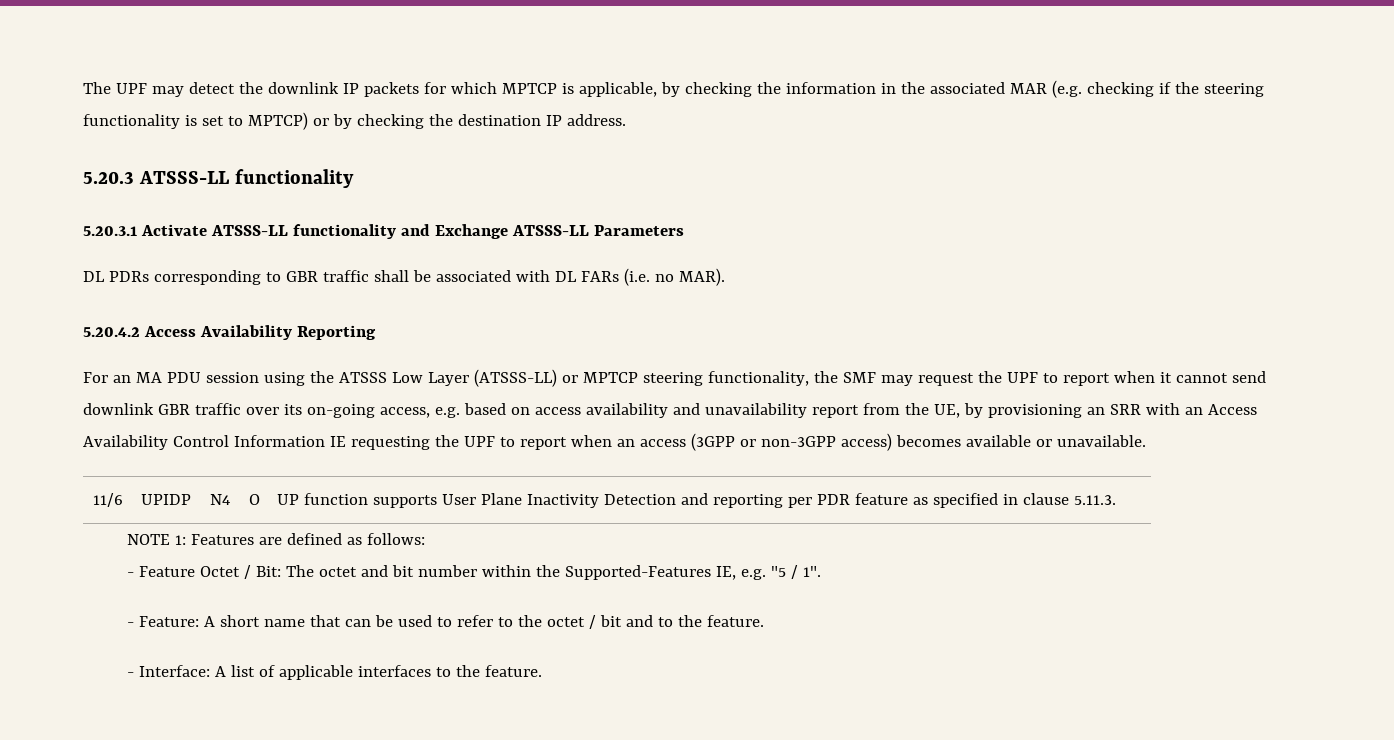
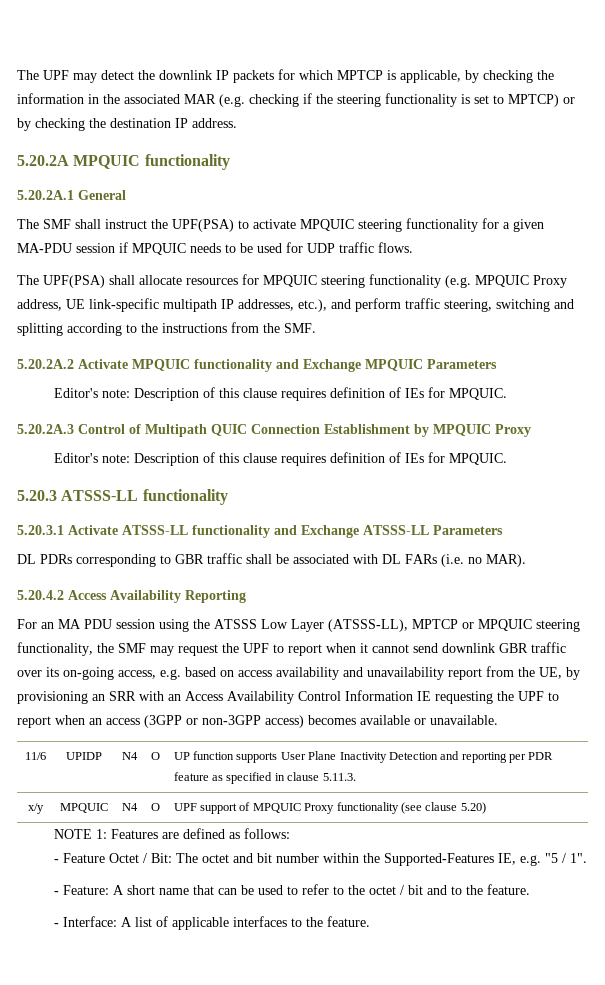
+ 5.20.2A MPQUIC functionality
+ 5.20.2A.1 General
+ The SMF shall instruct the UPF(PSA) to activate MPQUIC steering functionality for a given MA-PDU session if MPQUIC needs to be used for UDP traffic flows.
+ The UPF(PSA) shall allocate resources for MPQUIC steering functionality (e.g. MPQUIC Proxy address, UE link-specific multipath IP addresses, etc.), and perform traffic steering, switching and splitting according to the instructions from the SMF.
+ 5.20.2A.2 Activate MPQUIC functionality and Exchange MPQUIC Parameters
+ Editor's note: Description of this clause requires definition of IEs for MPQUIC.
+ 5.20.2A.3 Control of Multipath QUIC Connection Establishment by MPQUIC Proxy
+ Editor's note: Description of this clause requires definition of IEs for MPQUIC.
- For an MA PDU session using the ATSSS Low Layer (ATSSS-LL) or MPTCP steering functionality, the SMF may request the UPF to report when it cannot send downlink GBR traffic over its on-going access, e.g. based on access availability and unavailability report from the UE, by provisioning an SRR with an Access Availability Control Information IE requesting the UPF to report when an access (3GPP or non-3GPP access) becomes available or unavailable.
+ For an MA PDU session using the ATSSS Low Layer (ATSSS-LL), MPTCP or MPQUIC steering functionality, the SMF may request the UPF to report when it cannot send downlink GBR traffic over its on-going access, e.g. based on access availability and unavailability report from the UE, by provisioning an SRR with an Access Availability Control Information IE requesting the UPF to report when an access (3GPP or non-3GPP access) becomes available or unavailable.
+ x/y | MPQUIC | N4 | O | UPF support of MPQUIC Proxy functionality (see clause 5.20)

